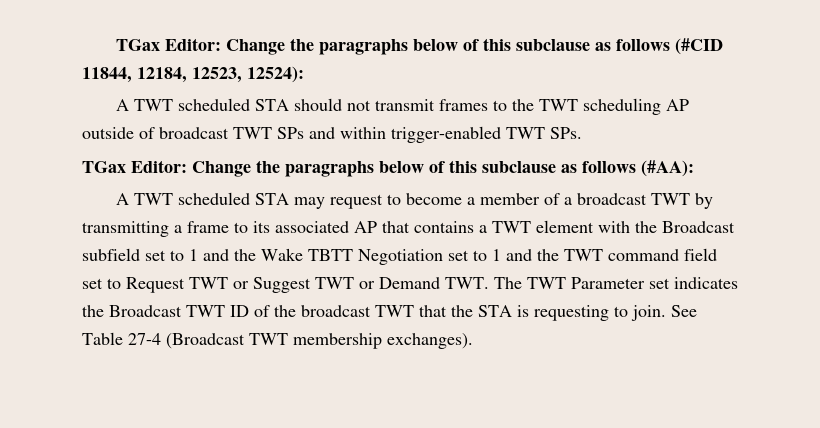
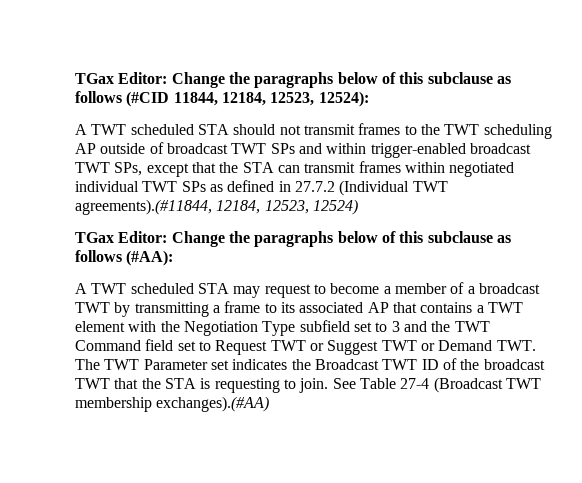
- A TWT scheduled STA should not transmit frames to the TWT scheduling AP outside of broadcast TWT SPs and within trigger-enabled TWT SPs.
+ A TWT scheduled STA should not transmit frames to the TWT scheduling AP outside of broadcast TWT SPs and within trigger-enabled broadcast TWT SPs, except that the STA can transmit frames within negotiated individual TWT SPs as defined in 27.7.2 (Individual TWT agreements).(#11844, 12184, 12523, 12524)
- A TWT scheduled STA may request to become a member of a broadcast TWT by transmitting a frame to its associated AP that contains a TWT element with the Broadcast subfield set to 1 and the Wake TBTT Negotiation set to 1 and the TWT command field set to Request TWT or Suggest TWT or Demand TWT. The TWT Parameter set indicates the Broadcast TWT ID of the broadcast TWT that the STA is requesting to join.
+ A TWT scheduled STA may request to become a member of a broadcast TWT by transmitting a frame to its associated AP that contains a TWT element with the Negotiation Type subfield set to 3 and the TWT Command field set to Request TWT or Suggest TWT or Demand TWT. The TWT Parameter set indicates the Broadcast TWT ID of the broadcast TWT that the STA is requesting to join.
- See Table 27-4 (Broadcast TWT membership exchanges).
+ See Table 27-4 (Broadcast TWT membership exchanges).(#AA)

